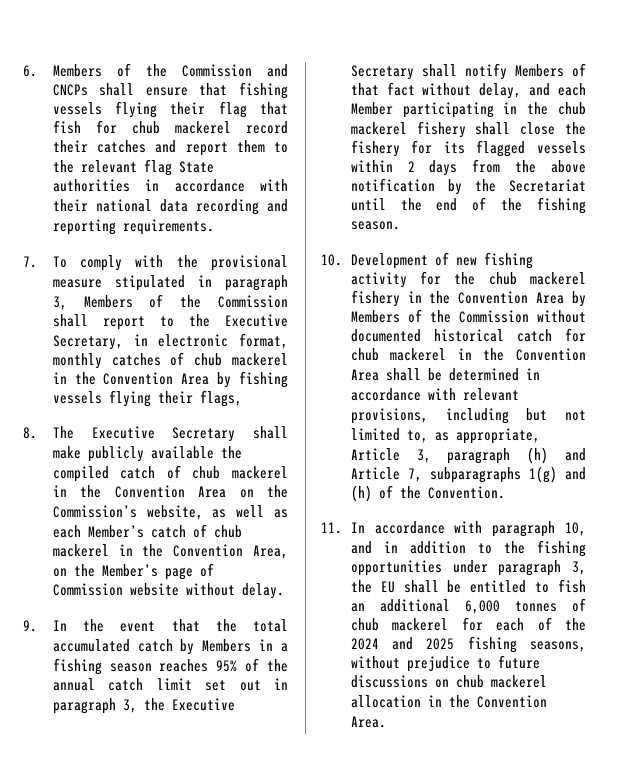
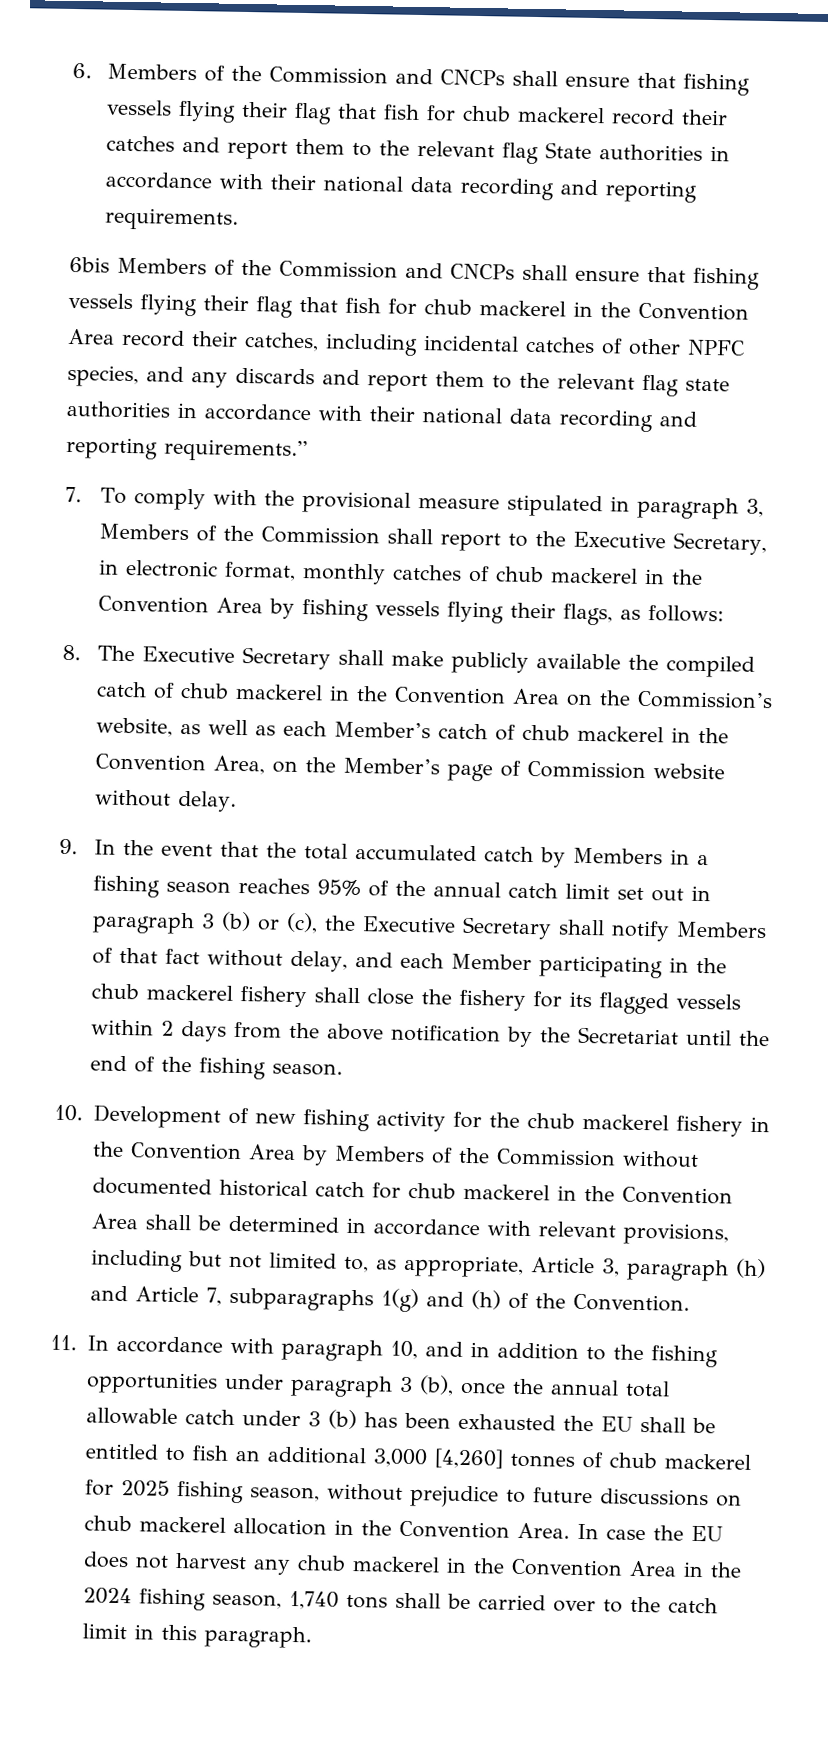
+ 6bis Members of the Commission and CNCPs shall ensure that fishing vessels flying their flag that fish for chub mackerel in the Convention Area record their catches, including incidental catches of other NPFC species, and any discards and report them to the relevant flag state authorities in accordance with their national data recording and reporting requirements.”
- 7. To comply with the provisional measure stipulated in paragraph 3, Members of the Commission shall report to the Executive Secretary, in electronic format, monthly catches of chub mackerel in the Convention Area by fishing vessels flying their flags,
+ 7. To comply with the provisional measure stipulated in paragraph 3, Members of the Commission shall report to the Executive Secretary, in electronic format, monthly catches of chub mackerel in the Convention Area by fishing vessels flying their flags, as follows:
- 9. In the event that the total accumulated catch by Members in a fishing season reaches 95% of the annual catch limit set out in paragraph 3, the Executive Secretary shall notify Members of that fact without delay, and each Member participating in the chub mackerel fishery shall close the fishery for its flagged vessels within 2 days from the above notification by the Secretariat until the end of the fishing season.
+ 9. In the event that the total accumulated catch by Members in a fishing season reaches 95% of the annual catch limit set out in paragraph 3 (b) or (c), the Executive Secretary shall notify Members of that fact without delay, and each Member participating in the chub mackerel fishery shall close the fishery for its flagged vessels within 2 days from the above notification by the Secretariat until the end of the fishing season.
- 11. In accordance with paragraph 10, and in addition to the fishing opportunities under paragraph 3, the EU shall be entitled to fish an additional 6,000 tonnes of chub mackerel for each of the 2024 and 2025 fishing seasons, without prejudice to future discussions on chub mackerel allocation in the Convention Area.
+ 11. In accordance with paragraph 10, and in addition to the fishing opportunities under paragraph 3 (b), once the annual total allowable catch under 3 (b) has been exhausted the EU shall be entitled to fish an additional 3,000 [4,260] tonnes of chub mackerel for 2025 fishing season, without prejudice to future discussions on chub mackerel allocation in the Convention Area.
+ In case the EU does not harvest any chub mackerel in the Convention Area in the 2024 fishing season, 1,740 tons shall be carried over to the catch limit in this paragraph.

